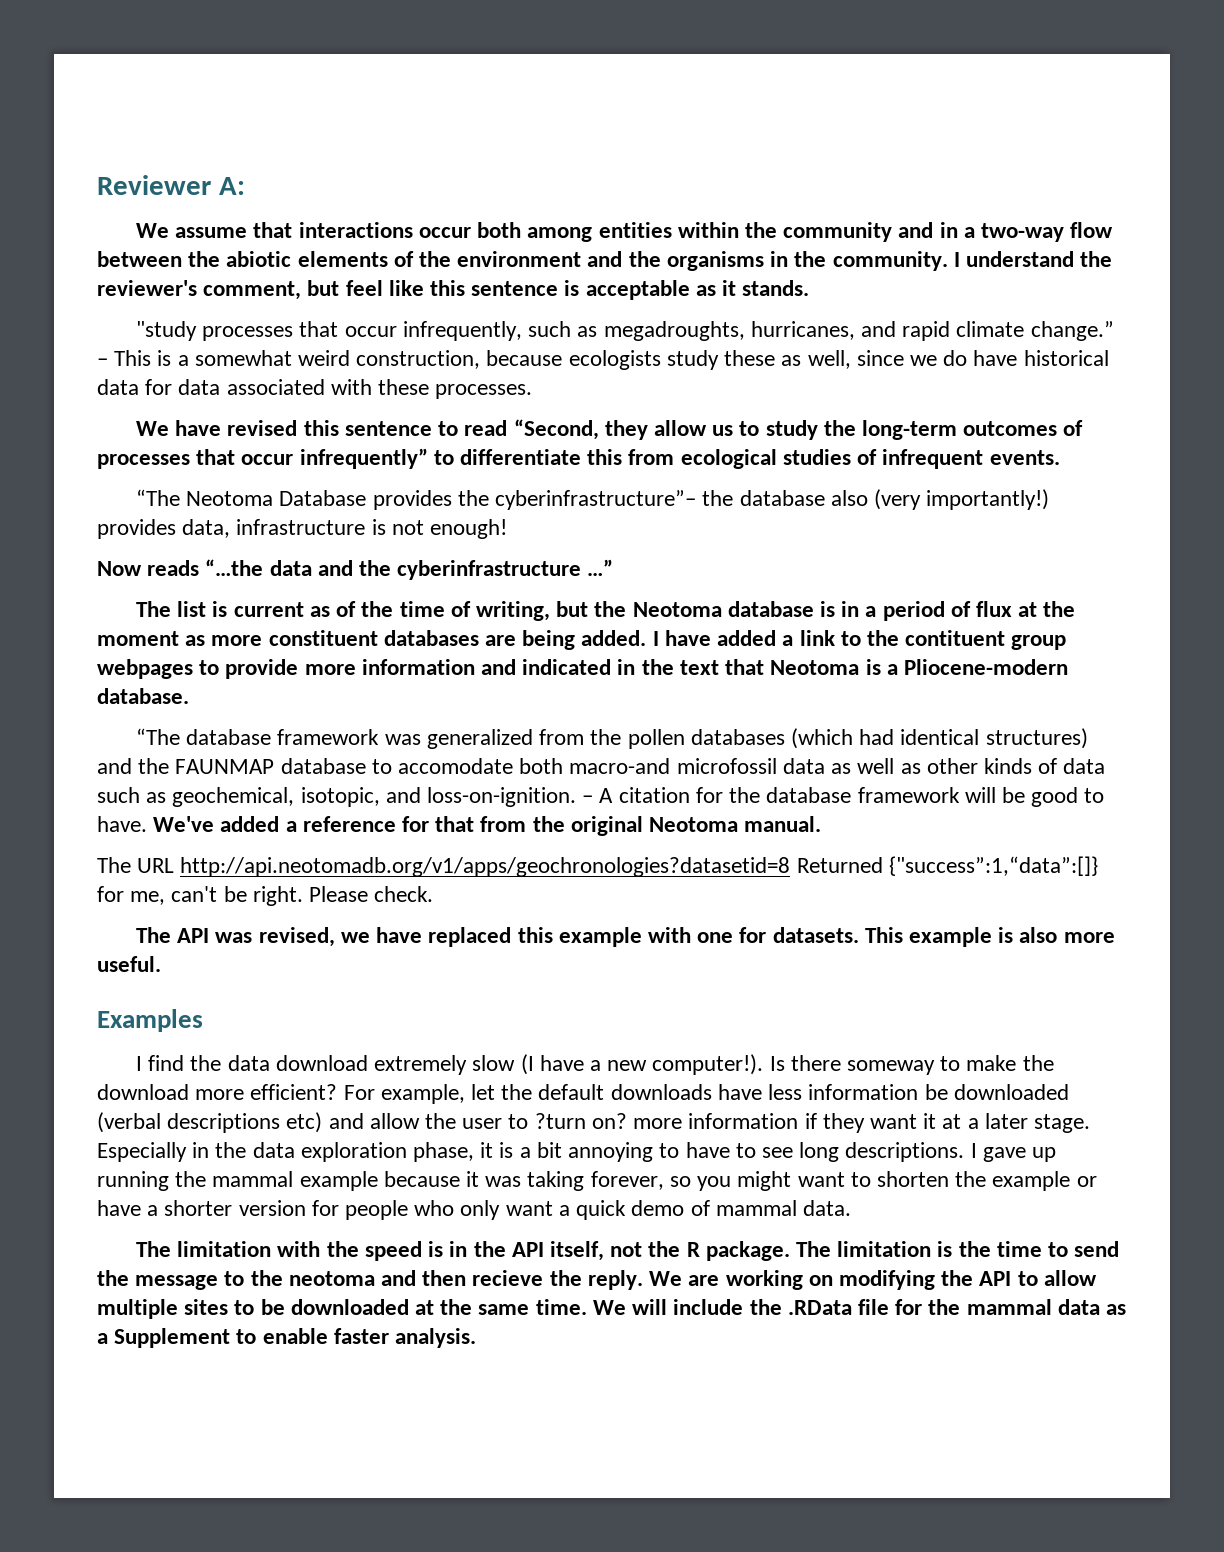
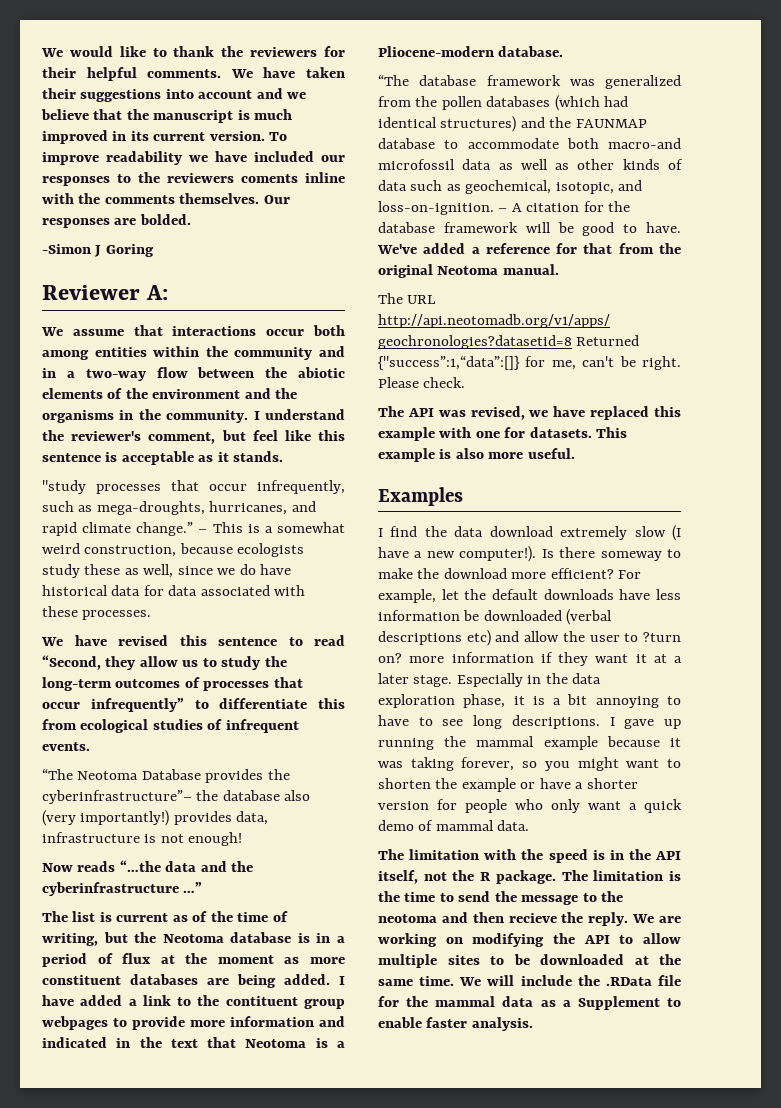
+ We would like to thank the reviewers for their helpful comments. We have taken their suggestions into account and we believe that the manuscript is much improved in its current version. To improve readability we have included our responses to the reviewers coments inline with the comments themselves. Our responses are bolded.
+ -Simon J Goring
- "study processes that occur infrequently, such as megadroughts, hurricanes, and rapid climate change.”
+ "study processes that occur infrequently, such as mega-droughts, hurricanes, and rapid climate change.”
- “The database framework was generalized from the pollen databases (which had identical structures) and the FAUNMAP database to accomodate both macro-and microfossil data as well as other kinds of data such as geochemical, isotopic, and loss-on-ignition.
+ “The database framework was generalized from the pollen databases (which had identical structures) and the FAUNMAP database to accommodate both macro-and microfossil data as well as other kinds of data such as geochemical, isotopic, and loss-on-ignition.

